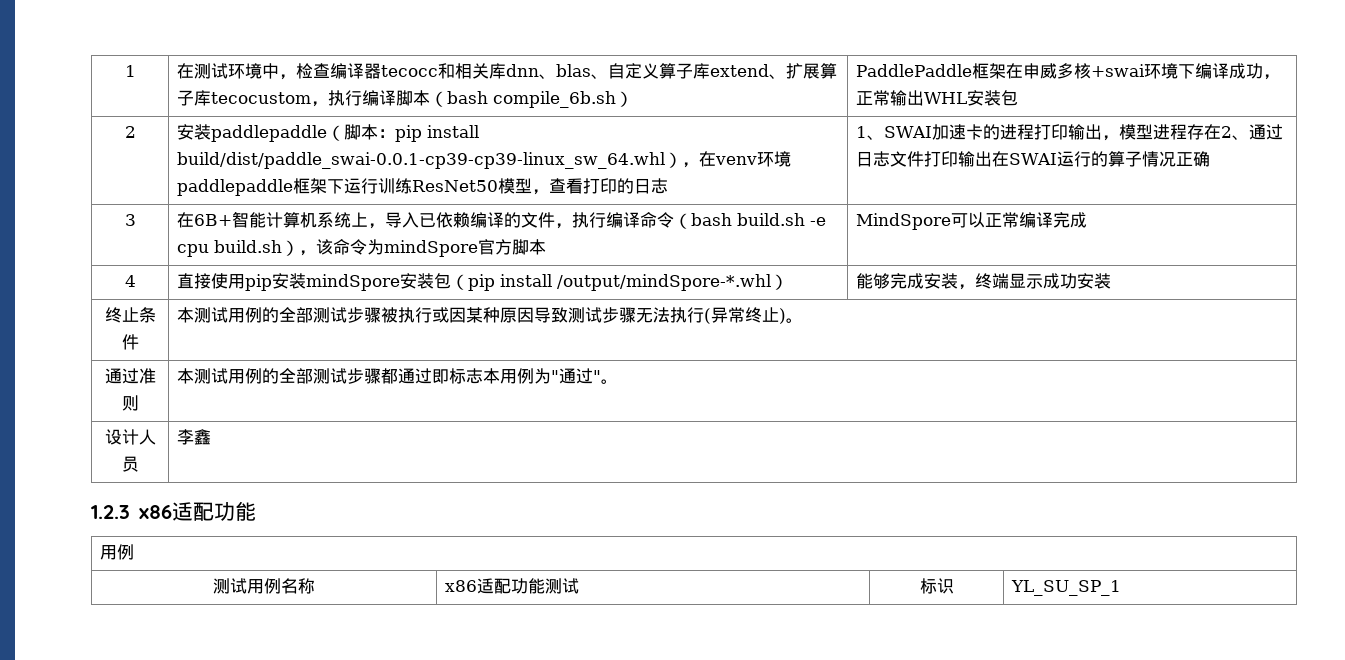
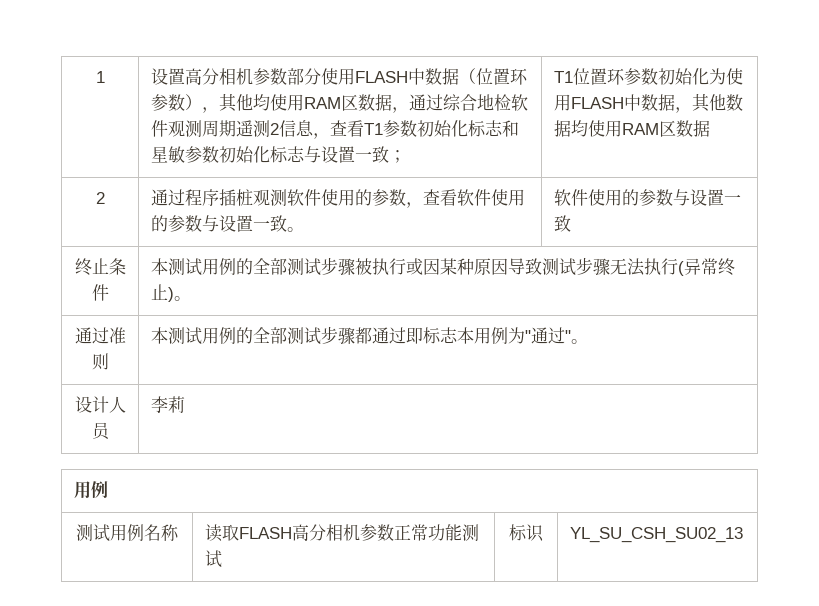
- 1 | 在测试环境中，检查编译器tecocc和相关库dnn、blas、自定义算子库extend、扩展算子库tecocustom，执行编译脚本（bash compile_6b.sh） | PaddlePaddle框架在申威多核+swai环境下编译成功，正常输出WHL安装包
- 2 | 安装paddlepaddle（脚本：pip install build/dist/paddle_swai-0.0.1-cp39-cp39-linux_sw_64.whl），在venv环境paddlepaddle框架下运行训练ResNet50模型，查看打印的日志 | 1、SWAI加速卡的进程打印输出，模型进程存在2、通过日志文件打印输出在SWAI运行的算子情况正确
- 3 | 在6B+智能计算机系统上，导入已依赖编译的文件，执行编译命令（bash build.sh -e cpu build.sh），该命令为mindSpore官方脚本 | MindSpore可以正常编译完成
- 4 | 直接使用pip安装mindSpore安装包（pip install /output/mindSpore-*.whl） | 能够完成安装，终端显示成功安装
+ 1 | 设置高分相机参数部分使用FLASH中数据（位置环参数），其他均使用RAM区数据，通过综合地检软件观测周期遥测2信息，查看T1参数初始化标志和星敏参数初始化标志与设置一致； | T1位置环参数初始化为使用FLASH中数据，其他数据均使用RAM区数据
+ 2 | 通过程序插桩观测软件使用的参数，查看软件使用的参数与设置一致。 | 软件使用的参数与设置一致
- 设计人员 | 李鑫
- 1.2.3 x86适配功能
+ 设计人员 | 李莉
- 测试用例名称 | x86适配功能测试 | 标识 | YL_SU_SP_1
+ 测试用例名称 | 读取FLASH高分相机参数正常功能测试 | 标识 | YL_SU_CSH_SU02_13

